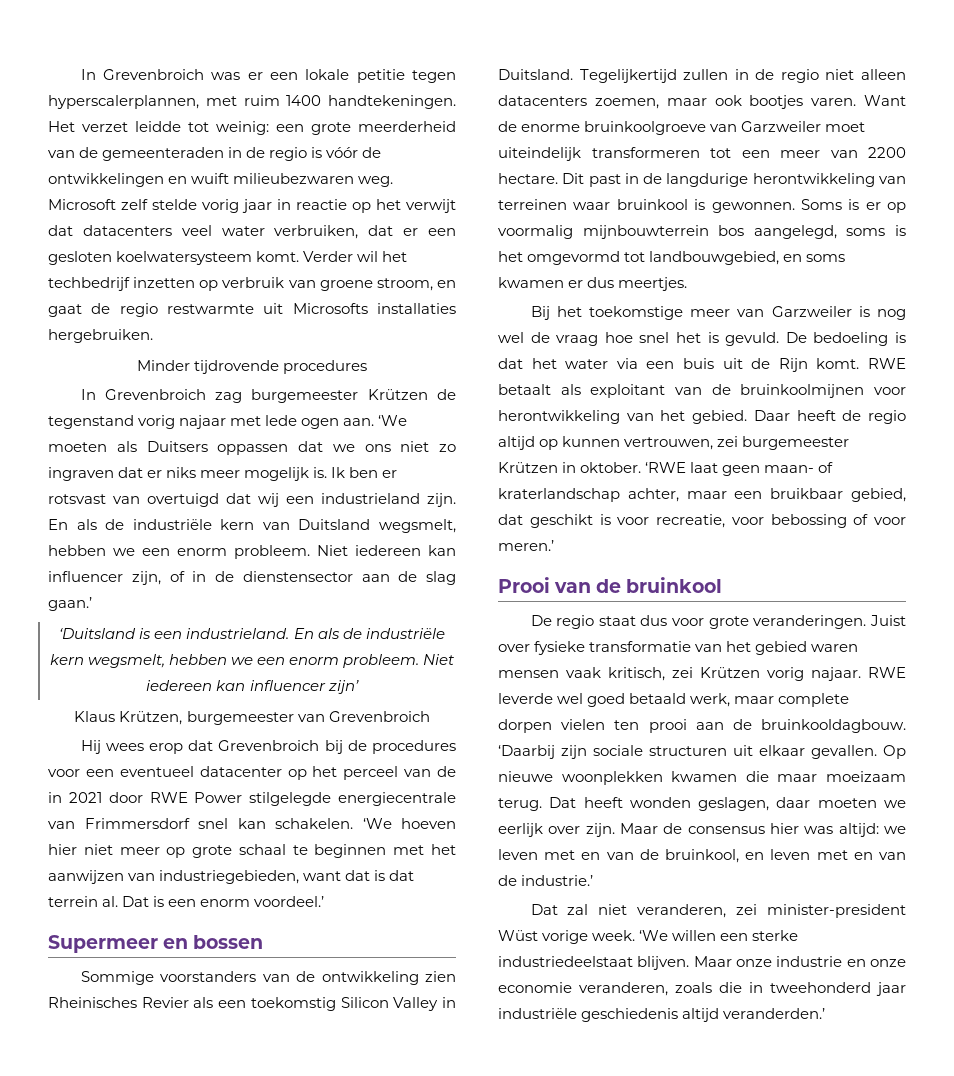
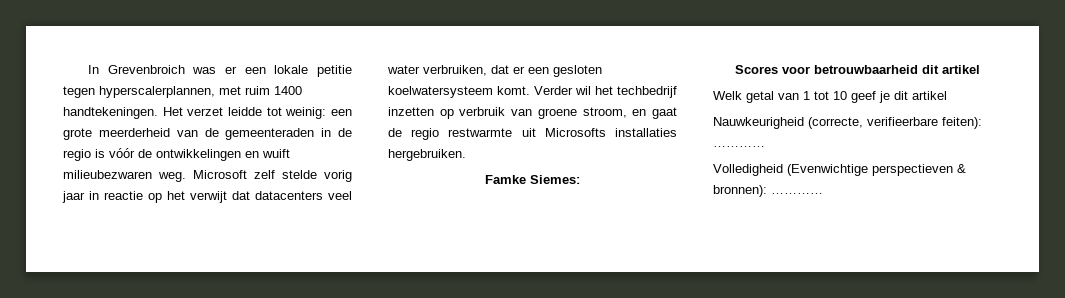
- Minder tijdrovende procedures
- In Grevenbroich zag burgemeester Krützen de tegenstand vorig najaar met lede ogen aan. ‘We moeten als Duitsers oppassen dat we ons niet zo ingraven dat er niks meer mogelijk is. Ik ben er rotsvast van overtuigd dat wij een industrieland zijn. En als de industriële kern van Duitsland wegsmelt, hebben we een enorm probleem. Niet iedereen kan influencer zijn, of in de dienstensector aan de slag gaan.’
- ‘Duitsland is een industrieland. En als de industriële kern wegsmelt, hebben we een enorm probleem. Niet iedereen kan influencer zijn’
- Klaus Krützen, burgemeester van Grevenbroich
- Hij wees erop dat Grevenbroich bij de procedures voor een eventueel datacenter op het perceel van de in 2021 door RWE Power stilgelegde energiecentrale van Frimmersdorf snel kan schakelen. ‘We hoeven hier niet meer op grote schaal te beginnen met het aanwijzen van industriegebieden, want dat is dat terrein al. Dat is een enorm voordeel.’
- Supermeer en bossen
- Sommige voorstanders van de ontwikkeling zien Rheinisches Revier als een toekomstig Silicon Valley in Duitsland. Tegelijkertijd zullen in de regio niet alleen datacenters zoemen, maar ook bootjes varen. Want de enorme bruinkoolgroeve van Garzweiler moet uiteindelijk transformeren tot een meer van 2200 hectare. Dit past in de langdurige herontwikkeling van terreinen waar bruinkool is gewonnen. Soms is er op voormalig mijnbouwterrein bos aangelegd, soms is het omgevormd tot landbouwgebied, en soms kwamen er dus meertjes.
- Bij het toekomstige meer van Garzweiler is nog wel de vraag hoe snel het is gevuld. De bedoeling is dat het water via een buis uit de Rijn komt. RWE betaalt als exploitant van de bruinkoolmijnen voor herontwikkeling van het gebied. Daar heeft de regio altijd op kunnen vertrouwen, zei burgemeester Krützen in oktober. ‘RWE laat geen maan- of kraterlandschap achter, maar een bruikbaar gebied, dat geschikt is voor recreatie, voor bebossing of voor meren.’
- Prooi van de bruinkool
- De regio staat dus voor grote veranderingen. Juist over fysieke transformatie van het gebied waren mensen vaak kritisch, zei Krützen vorig najaar. RWE leverde wel goed betaald werk, maar complete dorpen vielen ten prooi aan de bruinkooldagbouw. ‘Daarbij zijn sociale structuren uit elkaar gevallen. Op nieuwe woonplekken kwamen die maar moeizaam terug. Dat heeft wonden geslagen, daar moeten we eerlijk over zijn. Maar de consensus hier was altijd: we leven met en van de bruinkool, en leven met en van de industrie.’
- Dat zal niet veranderen, zei minister-president Wüst vorige week. ‘We willen een sterke industriedeelstaat blijven. Maar onze industrie en onze economie veranderen, zoals die in tweehonderd jaar industriële geschiedenis altijd veranderden.’
+ Famke Siemes:
+ Scores voor betrouwbaarheid dit artikel
+ Welk getal van 1 tot 10 geef je dit artikel
+ Nauwkeurigheid (correcte, verifieerbare feiten): …………
+ Volledigheid (Evenwichtige perspectieven & bronnen): …………

